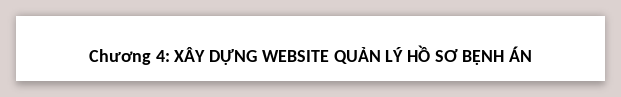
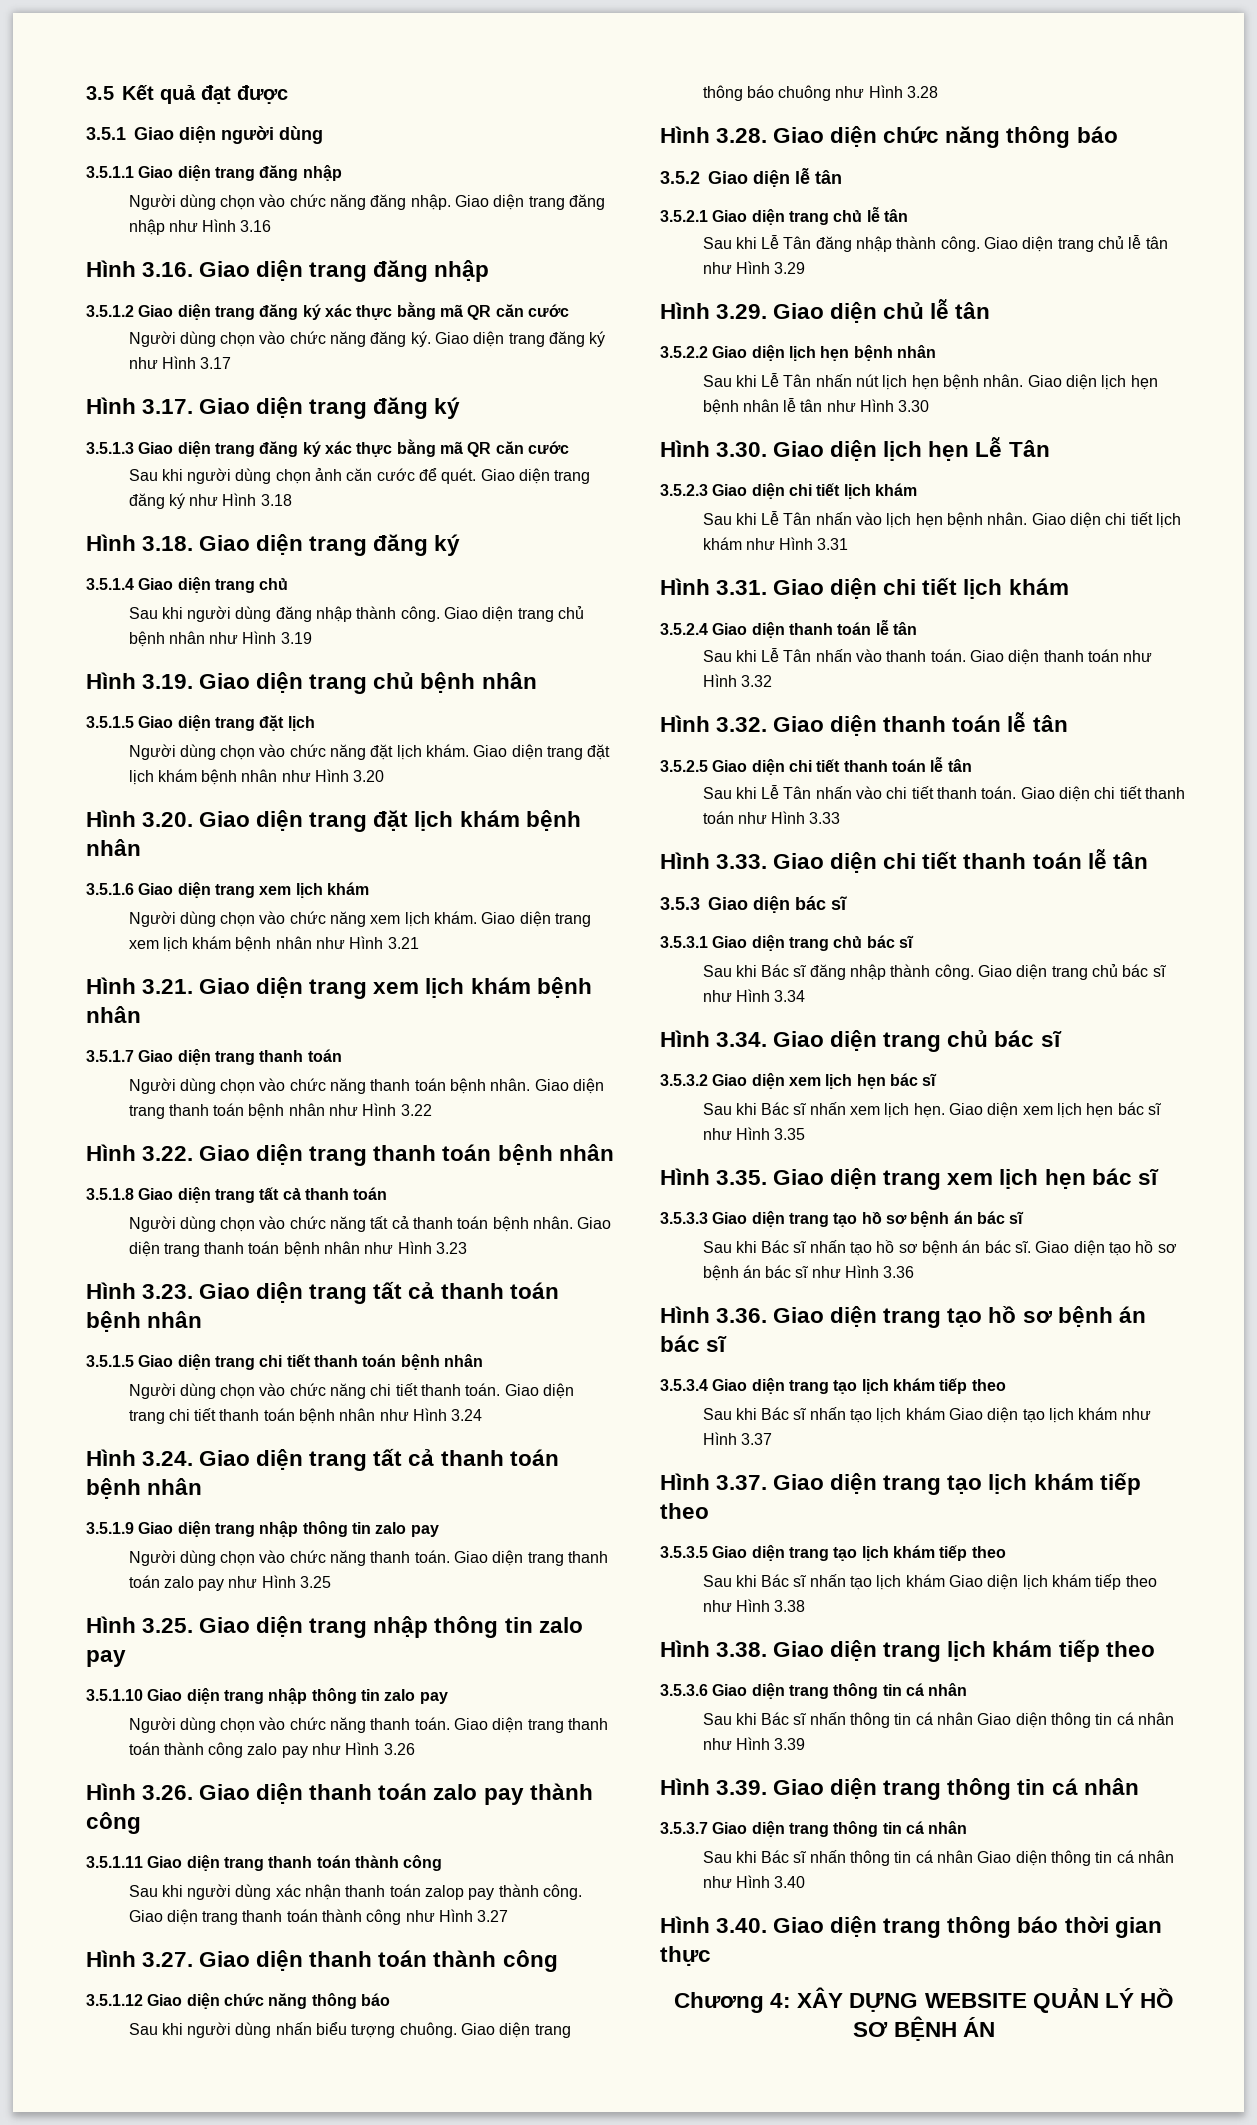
+ 3.5 Kết quả đạt được
+ 3.5.1 Giao diện người dùng
+ 3.5.1.1 Giao diện trang đăng nhập
+ Người dùng chọn vào chức năng đăng nhập. Giao diện trang đăng nhập như Hình 3.16
+ Hình 3.16. Giao diện trang đăng nhập
+ 3.5.1.2 Giao diện trang đăng ký xác thực bằng mã QR căn cước
+ Người dùng chọn vào chức năng đăng ký. Giao diện trang đăng ký như Hình 3.17
+ Hình 3.17. Giao diện trang đăng ký
+ 3.5.1.3 Giao diện trang đăng ký xác thực bằng mã QR căn cước
+ Sau khi người dùng chọn ảnh căn cước để quét. Giao diện trang đăng ký như Hình 3.18
+ Hình 3.18. Giao diện trang đăng ký
+ 3.5.1.4 Giao diện trang chủ
+ Sau khi người dùng đăng nhập thành công. Giao diện trang chủ bệnh nhân như Hình 3.19
+ Hình 3.19. Giao diện trang chủ bệnh nhân
+ 3.5.1.5 Giao diện trang đặt lịch
+ Người dùng chọn vào chức năng đặt lịch khám. Giao diện trang đặt lịch khám bệnh nhân như Hình 3.20
+ Hình 3.20. Giao diện trang đặt lịch khám bệnh nhân
+ 3.5.1.6 Giao diện trang xem lịch khám
+ Người dùng chọn vào chức năng xem lịch khám. Giao diện trang xem lịch khám bệnh nhân như Hình 3.21
+ Hình 3.21. Giao diện trang xem lịch khám bệnh nhân
+ 3.5.1.7 Giao diện trang thanh toán
+ Người dùng chọn vào chức năng thanh toán bệnh nhân. Giao diện trang thanh toán bệnh nhân như Hình 3.22
+ Hình 3.22. Giao diện trang thanh toán bệnh nhân
+ 3.5.1.8 Giao diện trang tất cả thanh toán
+ Người dùng chọn vào chức năng tất cả thanh toán bệnh nhân. Giao diện trang thanh toán bệnh nhân như Hình 3.23
+ Hình 3.23. Giao diện trang tất cả thanh toán bệnh nhân
+ 3.5.1.5 Giao diện trang chi tiết thanh toán bệnh nhân
+ Người dùng chọn vào chức năng chi tiết thanh toán. Giao diện trang chi tiết thanh toán bệnh nhân như Hình 3.24
+ Hình 3.24. Giao diện trang tất cả thanh toán bệnh nhân
+ 3.5.1.9 Giao diện trang nhập thông tin zalo pay
+ Người dùng chọn vào chức năng thanh toán. Giao diện trang thanh toán zalo pay như Hình 3.25
+ Hình 3.25. Giao diện trang nhập thông tin zalo pay
+ 3.5.1.10 Giao diện trang nhập thông tin zalo pay
+ Người dùng chọn vào chức năng thanh toán. Giao diện trang thanh toán thành công zalo pay như Hình 3.26
+ Hình 3.26. Giao diện thanh toán zalo pay thành công
+ 3.5.1.11 Giao diện trang thanh toán thành công
+ Sau khi người dùng xác nhận thanh toán zalop pay thành công. Giao diện trang thanh toán thành công như Hình 3.27
+ Hình 3.27. Giao diện thanh toán thành công
+ 3.5.1.12 Giao diện chức năng thông báo
+ Sau khi người dùng nhấn biểu tượng chuông. Giao diện trang thông báo chuông như Hình 3.28
+ Hình 3.28. Giao diện chức năng thông báo
+ 3.5.2 Giao diện lễ tân
+ 3.5.2.1 Giao diện trang chủ lễ tân
+ Sau khi Lễ Tân đăng nhập thành công. Giao diện trang chủ lễ tân như Hình 3.29
+ Hình 3.29. Giao diện chủ lễ tân
+ 3.5.2.2 Giao diện lịch hẹn bệnh nhân
+ Sau khi Lễ Tân nhấn nút lịch hẹn bệnh nhân. Giao diện lịch hẹn bệnh nhân lễ tân như Hình 3.30
+ Hình 3.30. Giao diện lịch hẹn Lễ Tân
+ 3.5.2.3 Giao diện chi tiết lịch khám
+ Sau khi Lễ Tân nhấn vào lịch hẹn bệnh nhân. Giao diện chi tiết lịch khám như Hình 3.31
+ Hình 3.31. Giao diện chi tiết lịch khám
+ 3.5.2.4 Giao diện thanh toán lễ tân
+ Sau khi Lễ Tân nhấn vào thanh toán. Giao diện thanh toán như Hình 3.32
+ Hình 3.32. Giao diện thanh toán lễ tân
+ 3.5.2.5 Giao diện chi tiết thanh toán lễ tân
+ Sau khi Lễ Tân nhấn vào chi tiết thanh toán. Giao diện chi tiết thanh toán như Hình 3.33
+ Hình 3.33. Giao diện chi tiết thanh toán lễ tân
+ 3.5.3 Giao diện bác sĩ
+ 3.5.3.1 Giao diện trang chủ bác sĩ
+ Sau khi Bác sĩ đăng nhập thành công. Giao diện trang chủ bác sĩ như Hình 3.34
+ Hình 3.34. Giao diện trang chủ bác sĩ
+ 3.5.3.2 Giao diện xem lịch hẹn bác sĩ
+ Sau khi Bác sĩ nhấn xem lịch hẹn. Giao diện xem lịch hẹn bác sĩ như Hình 3.35
+ Hình 3.35. Giao diện trang xem lịch hẹn bác sĩ
+ 3.5.3.3 Giao diện trang tạo hồ sơ bệnh án bác sĩ
+ Sau khi Bác sĩ nhấn tạo hồ sơ bệnh án bác sĩ. Giao diện tạo hồ sơ bệnh án bác sĩ như Hình 3.36
+ Hình 3.36. Giao diện trang tạo hồ sơ bệnh án bác sĩ
+ 3.5.3.4 Giao diện trang tạo lịch khám tiếp theo
+ Sau khi Bác sĩ nhấn tạo lịch khám Giao diện tạo lịch khám như Hình 3.37
+ Hình 3.37. Giao diện trang tạo lịch khám tiếp theo
+ 3.5.3.5 Giao diện trang tạo lịch khám tiếp theo
+ Sau khi Bác sĩ nhấn tạo lịch khám Giao diện lịch khám tiếp theo như Hình 3.38
+ Hình 3.38. Giao diện trang lịch khám tiếp theo
+ 3.5.3.6 Giao diện trang thông tin cá nhân
+ Sau khi Bác sĩ nhấn thông tin cá nhân Giao diện thông tin cá nhân như Hình 3.39
+ Hình 3.39. Giao diện trang thông tin cá nhân
+ 3.5.3.7 Giao diện trang thông tin cá nhân
+ Sau khi Bác sĩ nhấn thông tin cá nhân Giao diện thông tin cá nhân như Hình 3.40
+ Hình 3.40. Giao diện trang thông báo thời gian thực

